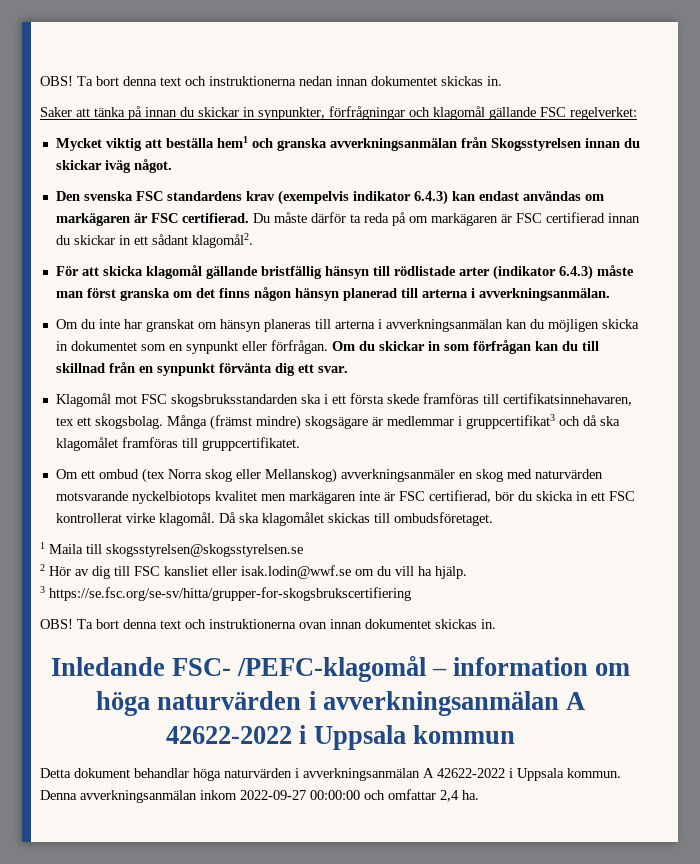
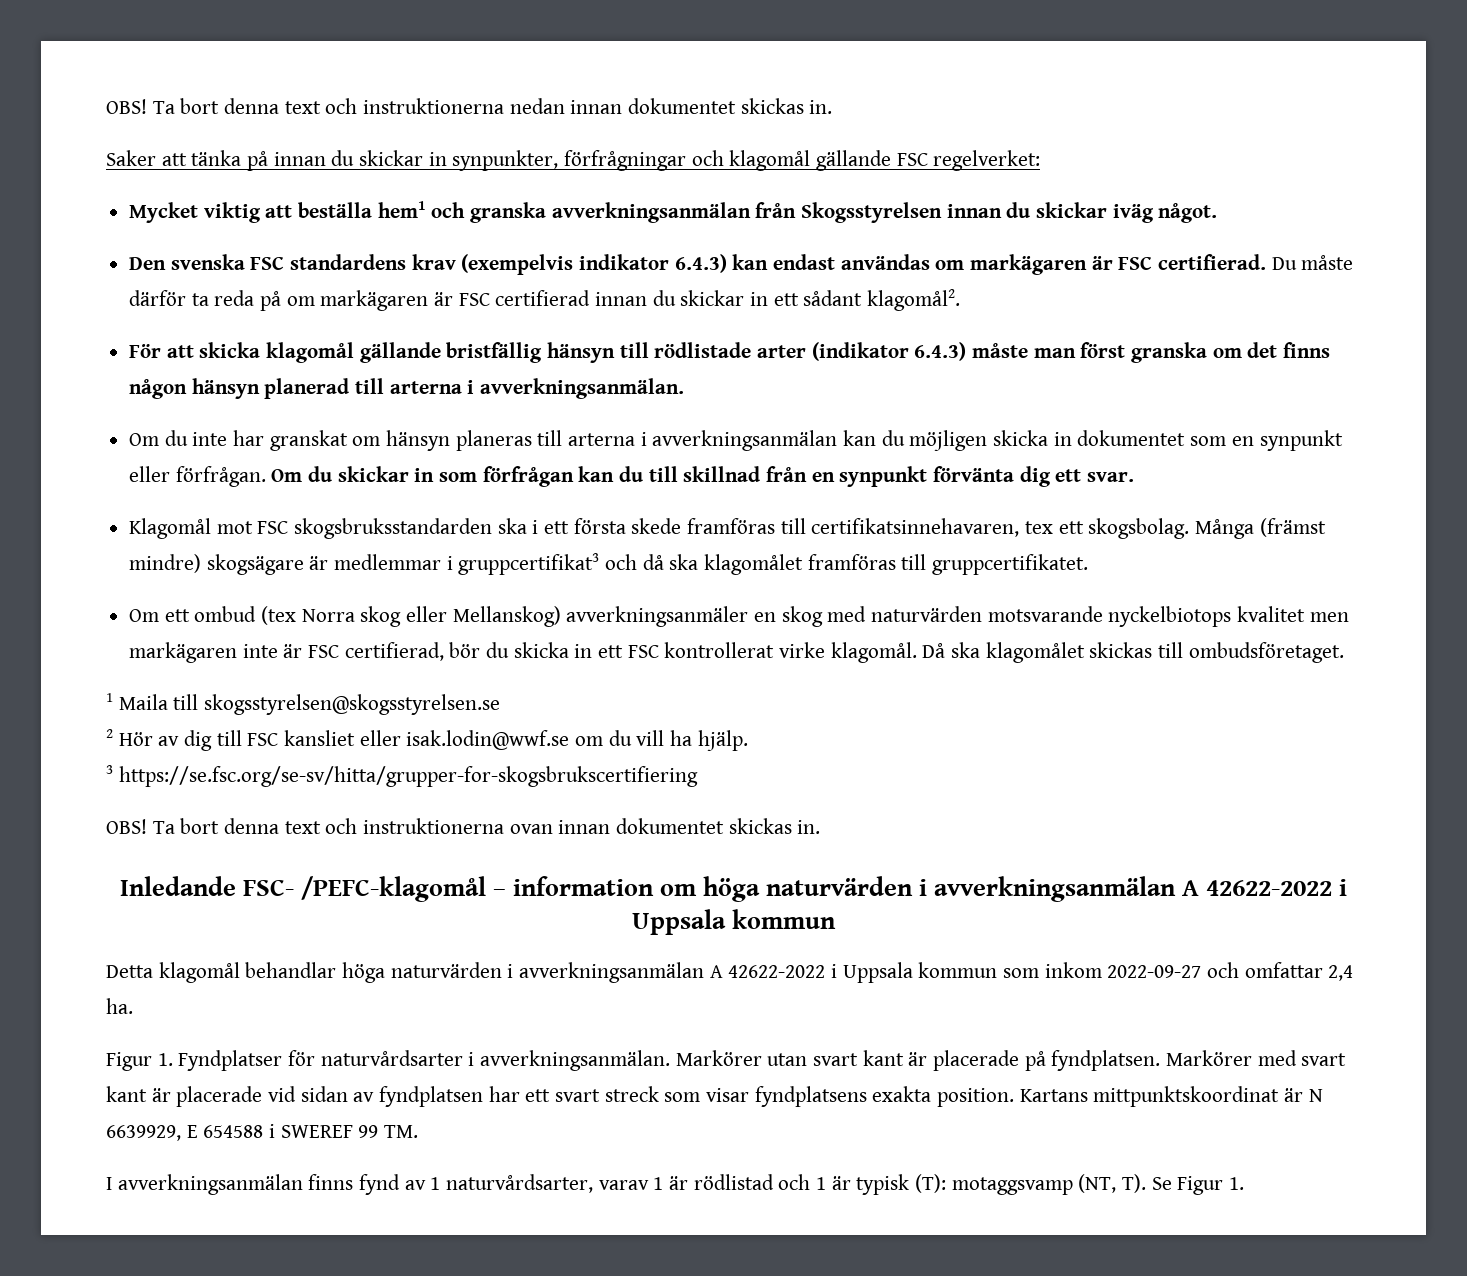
- Detta dokument behandlar höga naturvärden i avverkningsanmälan A 42622-2022 i Uppsala kommun. Denna avverkningsanmälan inkom 2022-09-27 00:00:00 och omfattar 2,4 ha.
+ Detta klagomål behandlar höga naturvärden i avverkningsanmälan A 42622-2022 i Uppsala kommun som inkom 2022-09-27 och omfattar 2,4 ha.
+ Figur 1. Fyndplatser för naturvårdsarter i avverkningsanmälan. Markörer utan svart kant är placerade på fyndplatsen. Markörer med svart kant är placerade vid sidan av fyndplatsen har ett svart streck som visar fyndplatsens exakta position. Kartans mittpunktskoordinat är N 6639929, E 654588 i SWEREF 99 TM.
+ I avverkningsanmälan finns fynd av 1 naturvårdsarter, varav 1 är rödlistad och 1 är typisk (T): motaggsvamp (NT, T). Se Figur 1.

